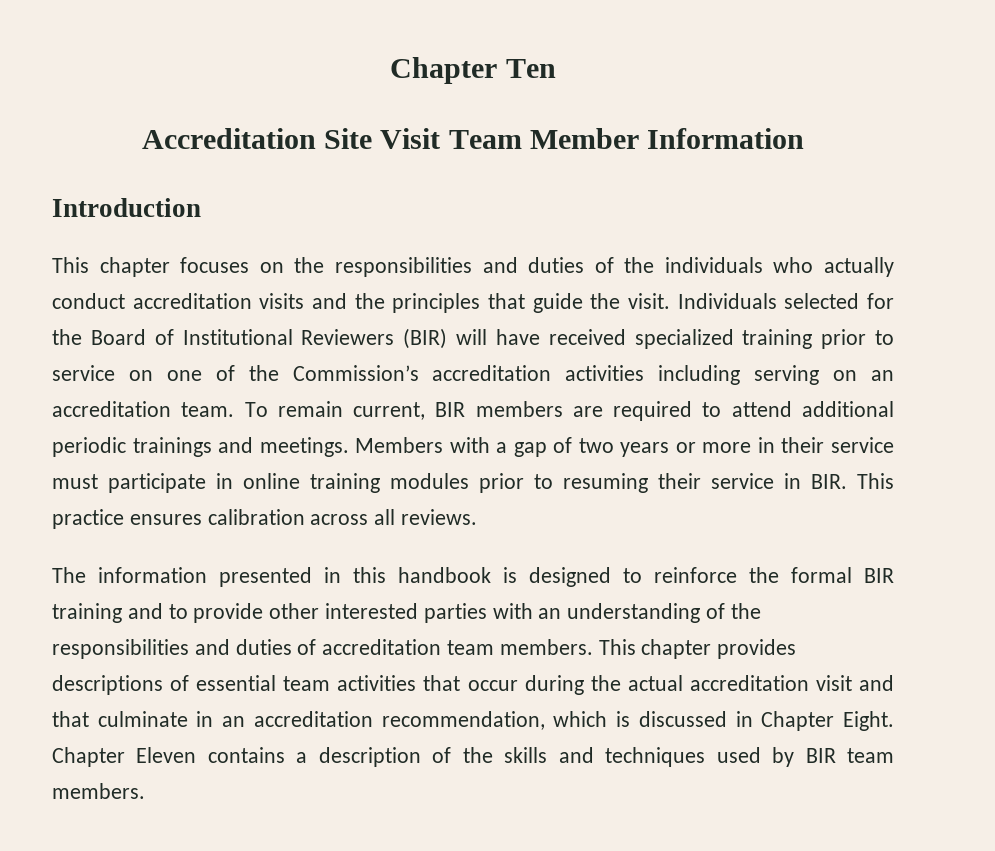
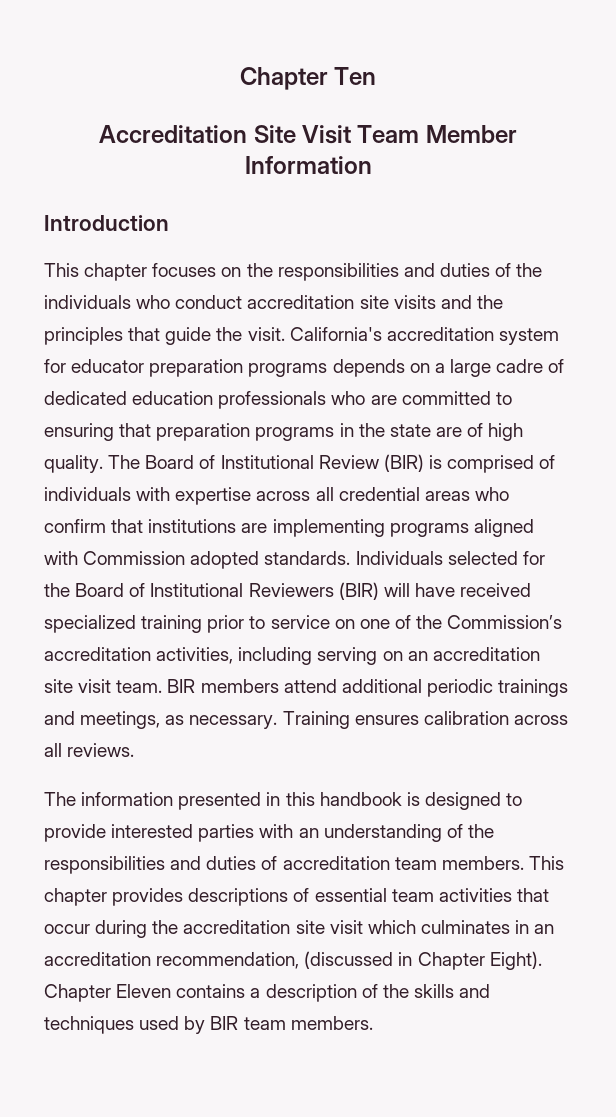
- This chapter focuses on the responsibilities and duties of the individuals who actually conduct accreditation visits and the principles that guide the visit.
+ This chapter focuses on the responsibilities and duties of the individuals who conduct accreditation site visits and the principles that guide the visit.
+ California's accreditation system for educator preparation programs depends on a large cadre of dedicated education professionals who are committed to ensuring that preparation programs in the state are of high quality. The Board of Institutional Review (BIR) is comprised of individuals with expertise across all credential areas who confirm that institutions are implementing programs aligned with Commission adopted standards.
- Individuals selected for the Board of Institutional Reviewers (BIR) will have received specialized training prior to service on one of the Commission’s accreditation activities including serving on an accreditation team. To remain current, BIR members are required to attend additional periodic trainings and meetings. Members with a gap of two years or more in their service must participate in online training modules prior to resuming their service in BIR. This practice ensures calibration across all reviews.
+ Individuals selected for the Board of Institutional Reviewers (BIR) will have received specialized training prior to service on one of the Commission’s accreditation activities, including serving on an accreditation site visit team. BIR members attend additional periodic trainings and meetings, as necessary. Training ensures calibration across all reviews.
- The information presented in this handbook is designed to reinforce the formal BIR training and to provide other interested parties with an understanding of the responsibilities and duties of accreditation team members.
+ The information presented in this handbook is designed to provide interested parties with an understanding of the responsibilities and duties of accreditation team members.
- This chapter provides descriptions of essential team activities that occur during the actual accreditation visit and that culminate in an accreditation recommendation, which is discussed in Chapter Eight.
+ This chapter provides descriptions of essential team activities that occur during the accreditation site visit which culminates in an accreditation recommendation, (discussed in Chapter Eight).

